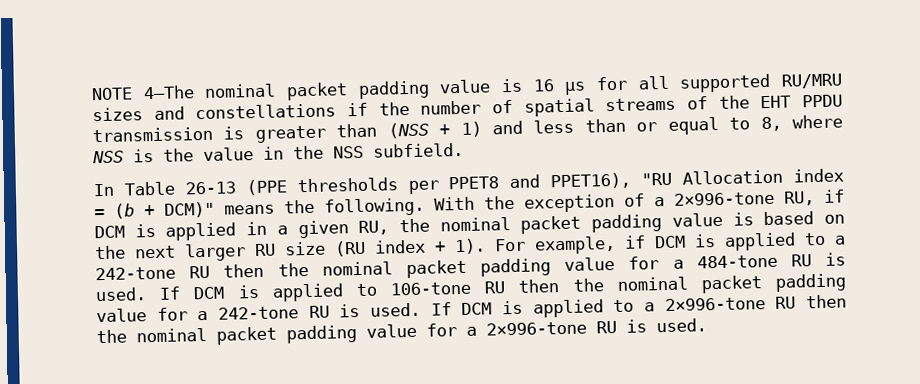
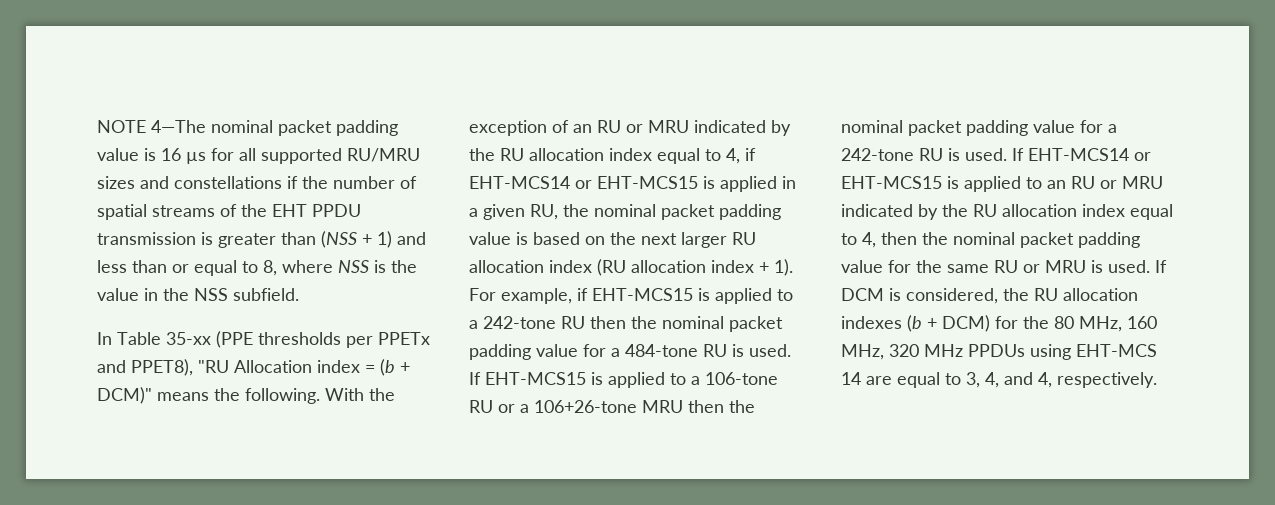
- In Table 26-13 (PPE thresholds per PPET8 and PPET16), "RU Allocation index = (b + DCM)" means the following.
+ In Table 35-xx (PPE thresholds per PPETx and PPET8), "RU Allocation index = (b + DCM)" means the following.
- With the exception of a 2×996-tone RU, if DCM is applied in a given RU, the nominal packet padding value is based on the next larger RU size (RU index + 1).
+ With the exception of an RU or MRU indicated by the RU allocation index equal to 4, if EHT-MCS14 or EHT-MCS15 is applied in a given RU, the nominal packet padding value is based on the next larger RU allocation index (RU allocation index + 1).
- For example, if DCM is applied to a 242-tone RU then the nominal packet padding value for a 484-tone RU is used.
+ For example, if EHT-MCS15 is applied to a 242-tone RU then the nominal packet padding value for a 484-tone RU is used.
- If DCM is applied to 106-tone RU then the nominal packet padding value for a 242-tone RU is used.
+ If EHT-MCS15 is applied to a 106-tone RU or a 106+26-tone MRU then the nominal packet padding value for a 242-tone RU is used.
- If DCM is applied to a 2×996-tone RU then the nominal packet padding value for a 2×996-tone RU is used.
+ If EHT-MCS14 or EHT-MCS15 is applied to an RU or MRU indicated by the RU allocation index equal to 4, then the nominal packet padding value for the same RU or MRU is used. If DCM is considered, the RU allocation indexes (b + DCM) for the 80 MHz, 160 MHz, 320 MHz PPDUs using EHT-MCS 14 are equal to 3, 4, and 4, respectively.

